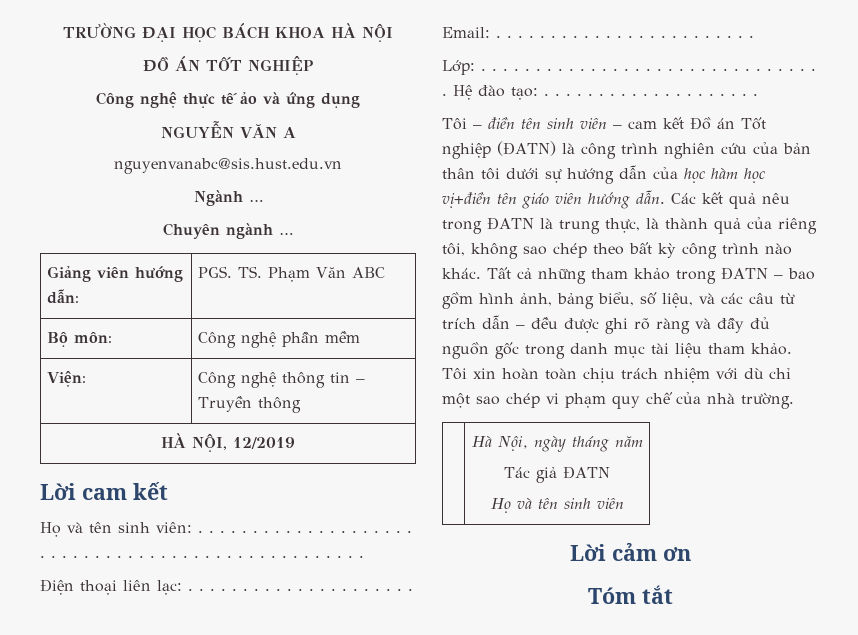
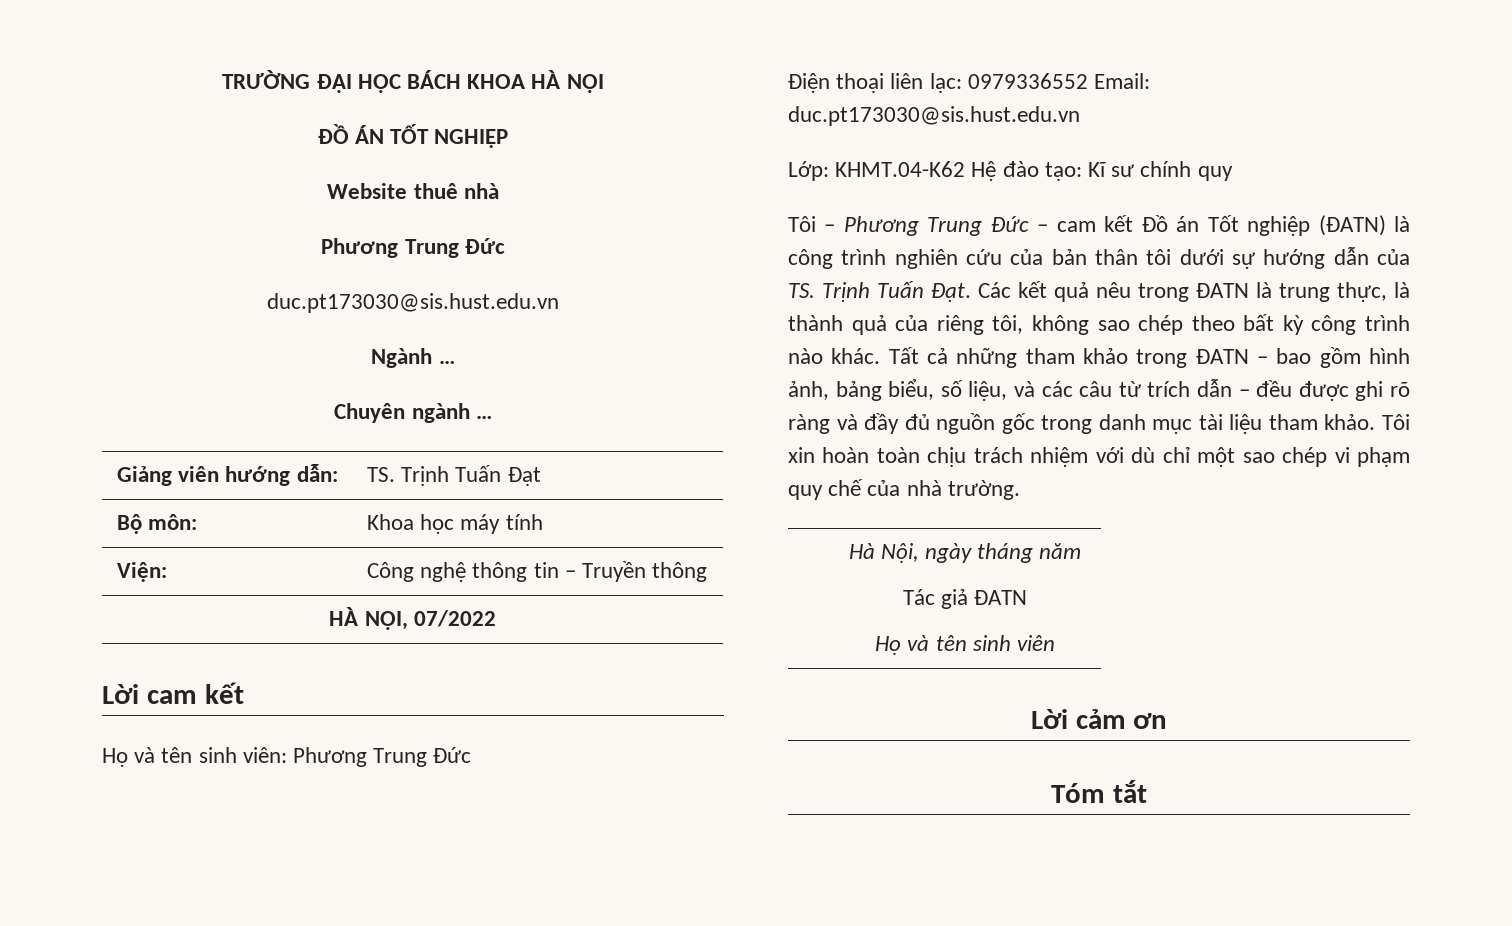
- Công nghệ thực tế ảo và ứng dụng
- NGUYỄN VĂN A
- nguyenvanabc@sis.hust.edu.vn
+ Website thuê nhà
+ Phương Trung Đức
+ duc.pt173030@sis.hust.edu.vn
- Giảng viên hướng dẫn: | PGS. TS. Phạm Văn ABC
- Bộ môn: | Công nghệ phần mềm
+ Giảng viên hướng dẫn: | TS. Trịnh Tuấn Đạt
+ Bộ môn: | Khoa học máy tính
- HÀ NỘI, 12/2019
+ HÀ NỘI, 07/2022
- Họ và tên sinh viên: . . . . . . . . . . . . . . . . . . . . . . . . . . . . . . . . . . . . . . . . . . . . . . . . . .
- Điện thoại liên lạc: . . . . . . . . . . . . . . . . . . . . . Email: . . . . . . . . . . . . . . . . . . . . . . . .
- Lớp: . . . . . . . . . . . . . . . . . . . . . . . . . . . . . . . . Hệ đào tạo: . . . . . . . . . . . . . . . . . . . .
- Tôi – điền tên sinh viên – cam kết Đồ án Tốt nghiệp (ĐATN) là công trình nghiên cứu của bản thân tôi dưới sự hướng dẫn của học hàm học vị+điền tên giáo viên hướng dẫn. Các kết quả nêu trong ĐATN là trung thực, là thành quả của riêng tôi, không sao chép theo bất kỳ công trình nào khác.
+ Họ và tên sinh viên: Phương Trung Đức
+ Điện thoại liên lạc: 0979336552 Email: duc.pt173030@sis.hust.edu.vn
+ Lớp: KHMT.04-K62 Hệ đào tạo: Kĩ sư chính quy
+ Tôi – Phương Trung Đức – cam kết Đồ án Tốt nghiệp (ĐATN) là công trình nghiên cứu của bản thân tôi dưới sự hướng dẫn của TS. Trịnh Tuấn Đạt. Các kết quả nêu trong ĐATN là trung thực, là thành quả của riêng tôi, không sao chép theo bất kỳ công trình nào khác.

